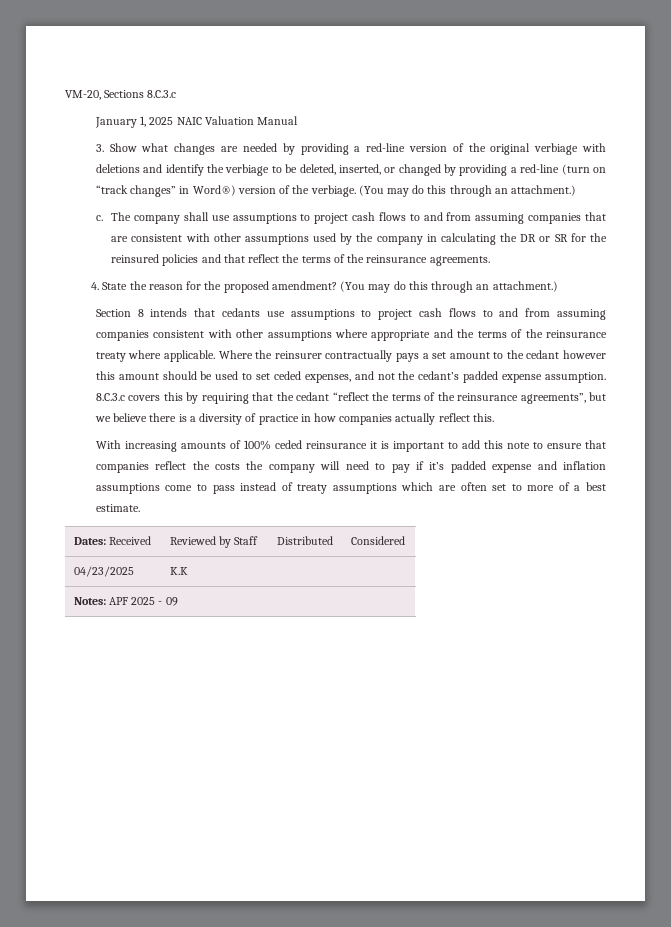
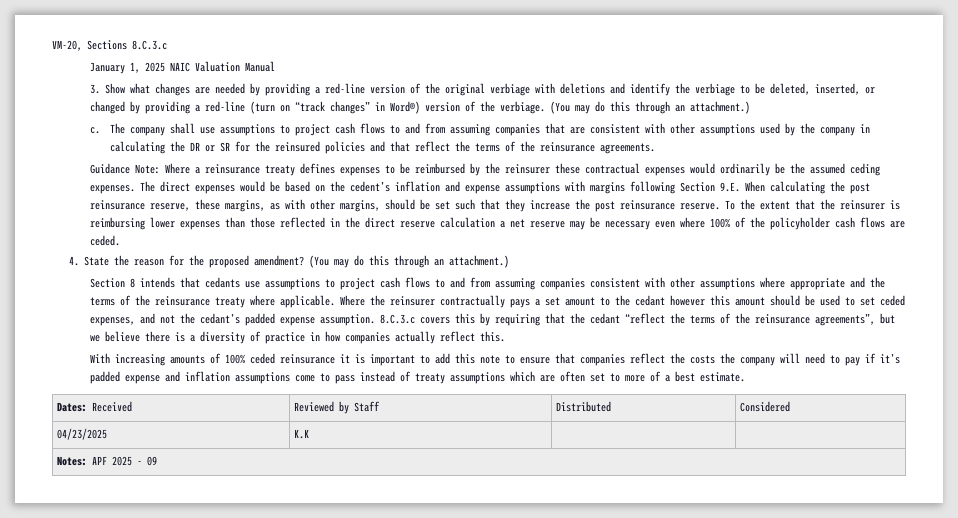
+ Guidance Note: Where a reinsurance treaty defines expenses to be reimbursed by the reinsurer these contractual expenses would ordinarily be the assumed ceding expenses. The direct expenses would be based on the cedent’s inflation and expense assumptions with margins following Section 9.E. When calculating the post reinsurance reserve, these margins, as with other margins, should be set such that they increase the post reinsurance reserve. To the extent that the reinsurer is reimbursing lower expenses than those reflected in the direct reserve calculation a net reserve may be necessary even where 100% of the policyholder cash flows are ceded.

